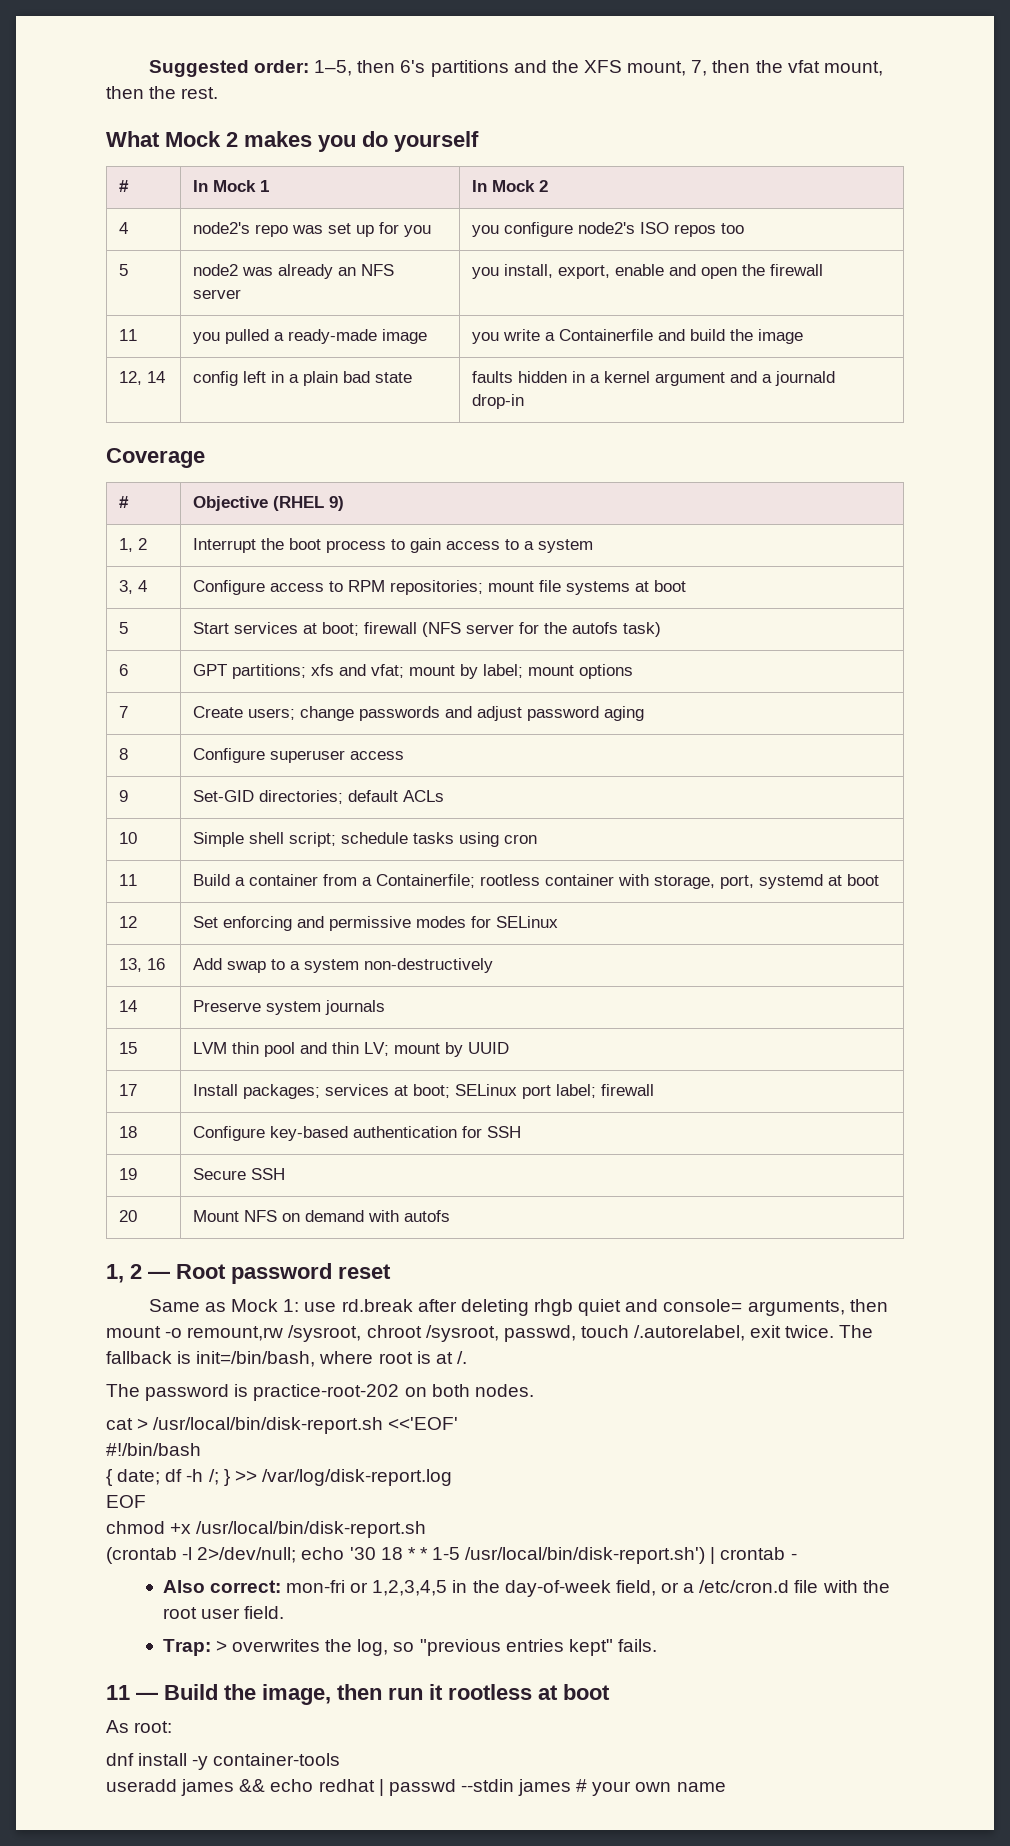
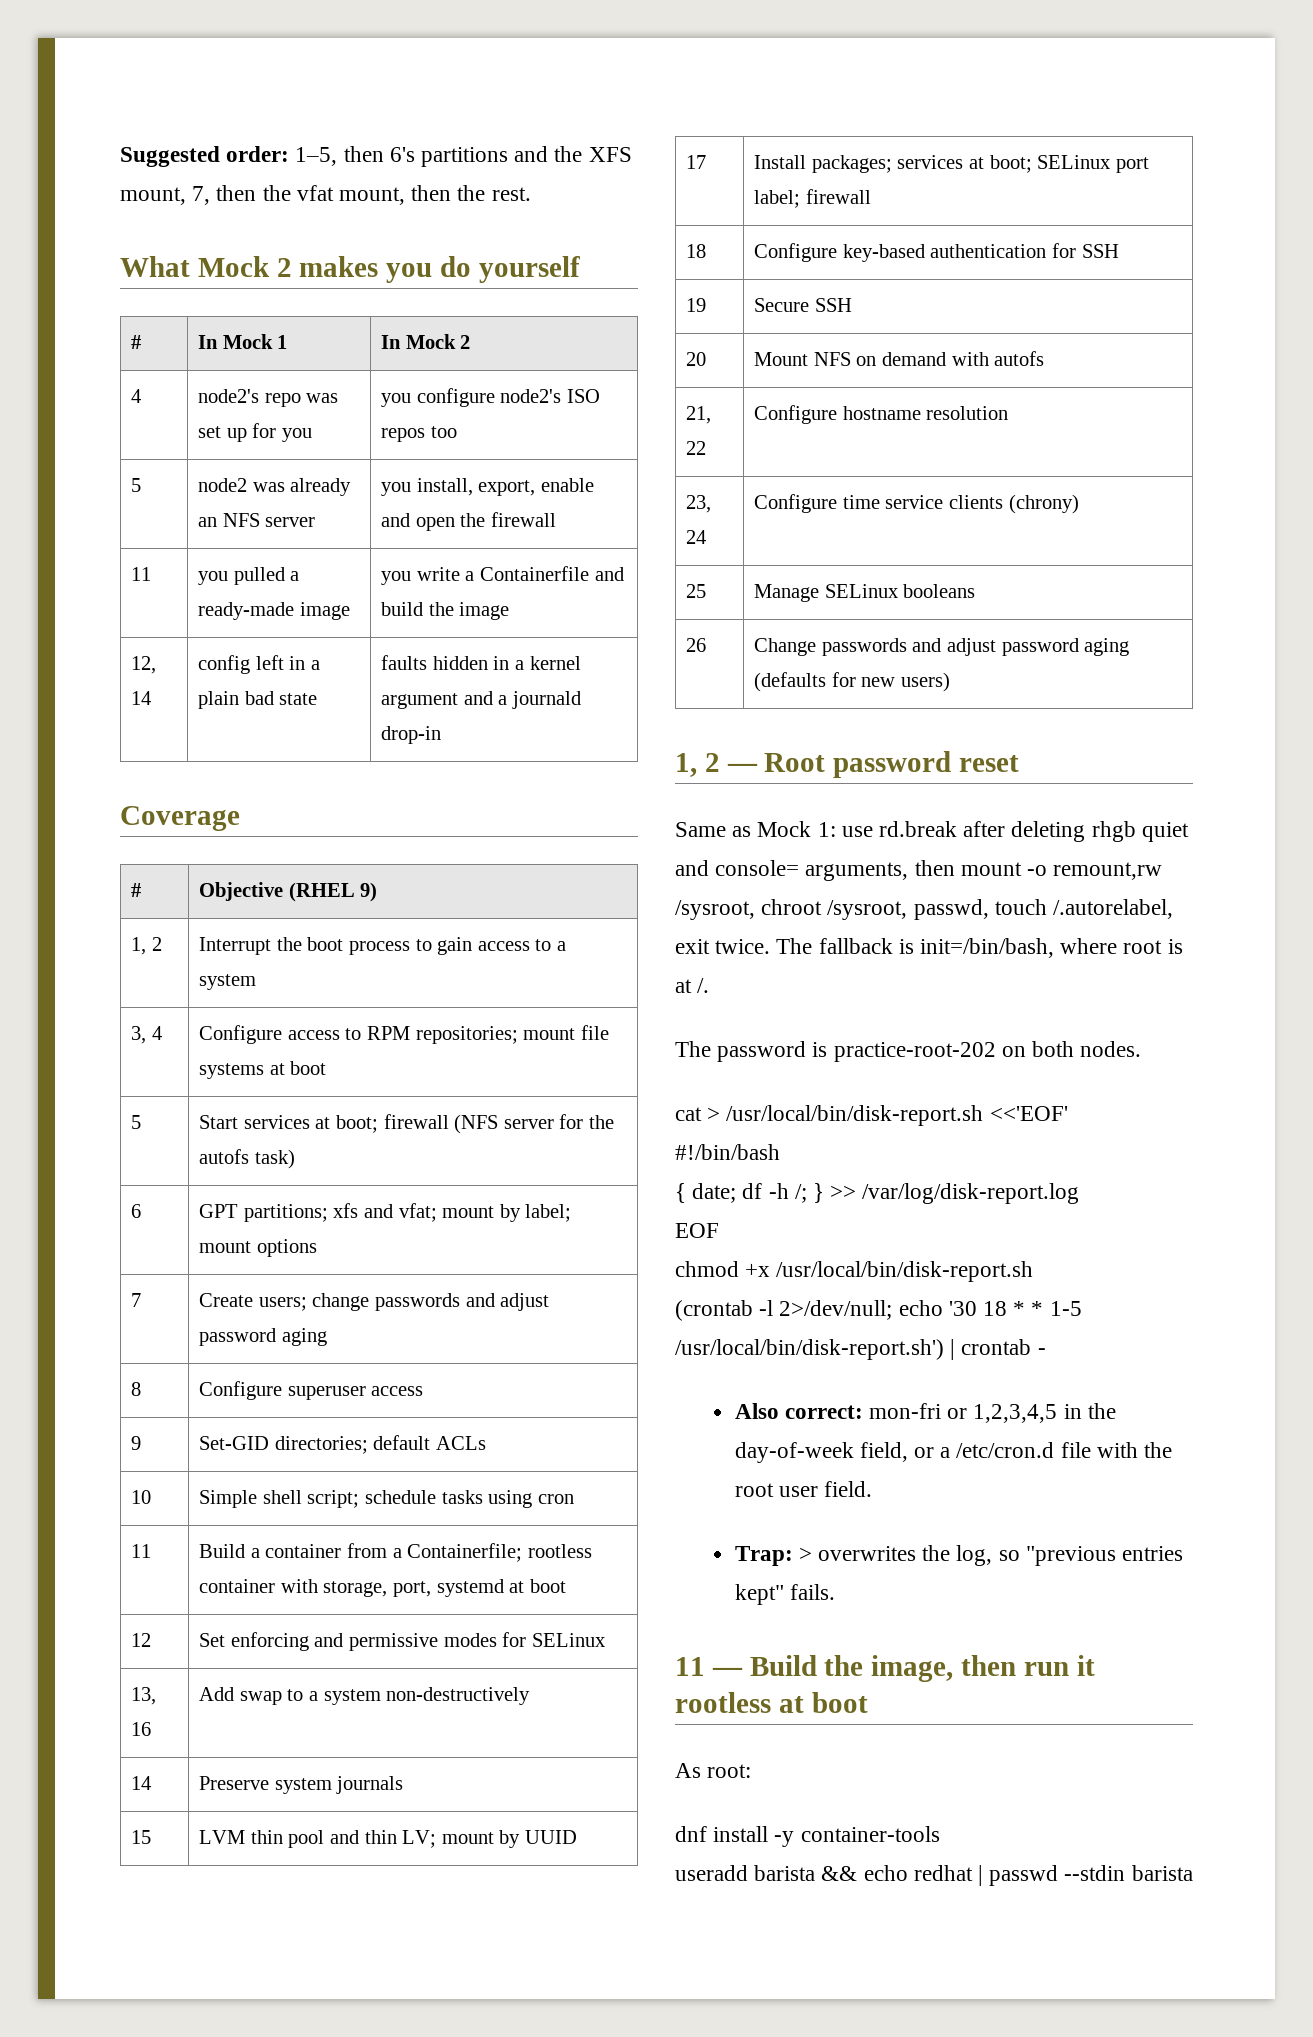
+ 21, 22 | Configure hostname resolution
+ 23, 24 | Configure time service clients (chrony)
+ 25 | Manage SELinux booleans
+ 26 | Change passwords and adjust password aging (defaults for new users)
- useradd james && echo redhat | passwd --stdin james # your own name
+ useradd barista && echo redhat | passwd --stdin barista

